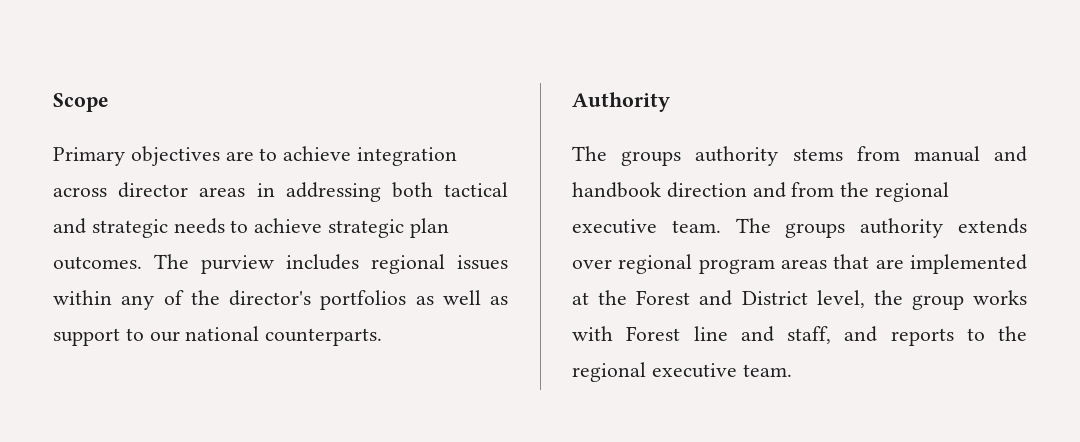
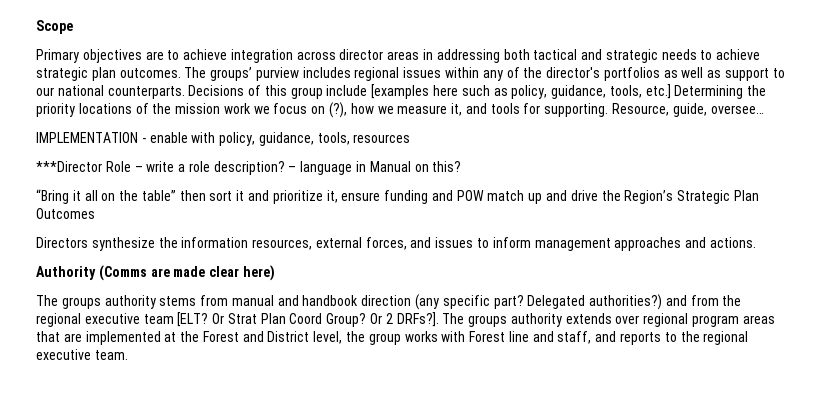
- The purview includes regional issues within any of the director's portfolios as well as support to our national counterparts.
- Authority
+ The groups’ purview includes regional issues within any of the director's portfolios as well as support to our national counterparts. Decisions of this group include [examples here such as policy, guidance, tools, etc.] Determining the priority locations of the mission work we focus on (?), how we measure it, and tools for supporting. Resource, guide, oversee…
+ IMPLEMENTATION - enable with policy, guidance, tools, resources
+ ***Director Role – write a role description? – language in Manual on this?
+ “Bring it all on the table” then sort it and prioritize it, ensure funding and POW match up and drive the Region’s Strategic Plan Outcomes
+ Directors synthesize the information resources, external forces, and issues to inform management approaches and actions.
+ Authority (Comms are made clear here)
- The groups authority stems from manual and handbook direction and from the regional executive team.
+ The groups authority stems from manual and handbook direction (any specific part? Delegated authorities?) and from the regional executive team [ELT? Or Strat Plan Coord Group? Or 2 DRFs?].

